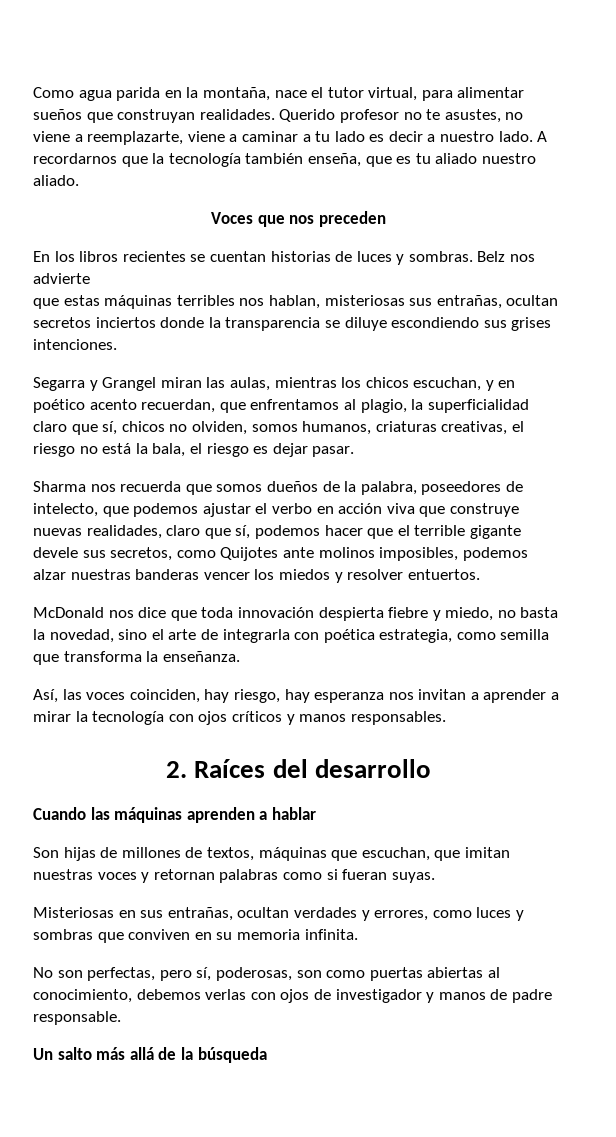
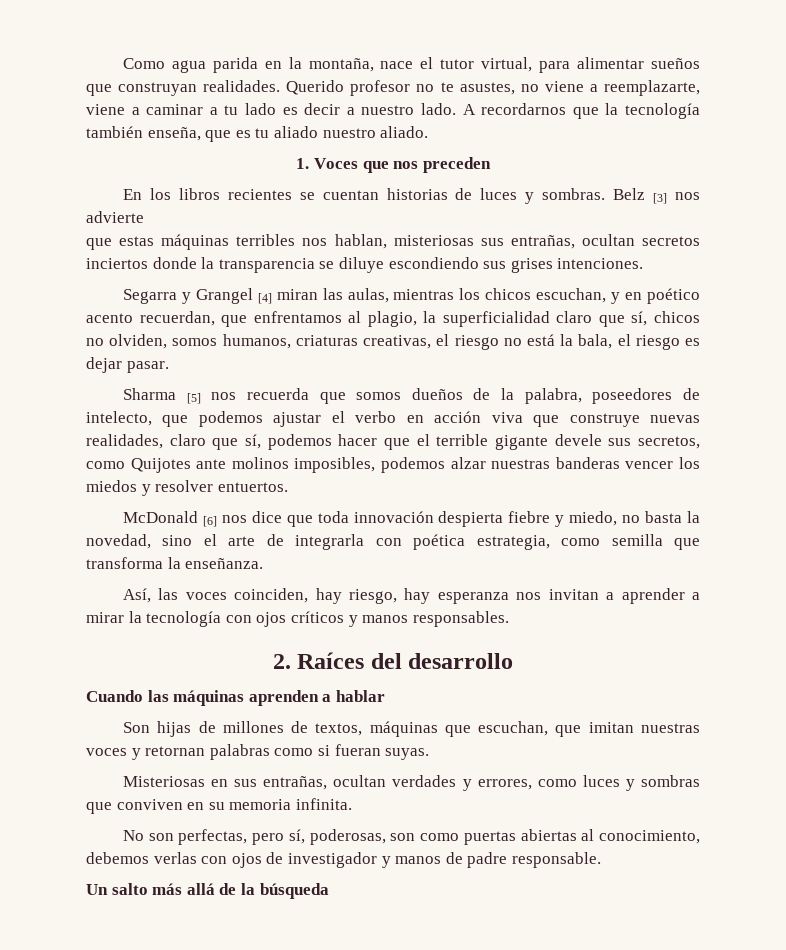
- Voces que nos preceden
+ 1. Voces que nos preceden
- Belz nos advierte
+ Belz [3] nos advierte
- Segarra y Grangel miran las aulas, mientras los chicos escuchan, y en poético acento recuerdan, que enfrentamos al plagio, la superficialidad claro que sí, chicos no olviden, somos humanos, criaturas creativas, el riesgo no está la bala, el riesgo es dejar pasar.
+ Segarra y Grangel [4] miran las aulas, mientras los chicos escuchan, y en poético acento recuerdan, que enfrentamos al plagio, la superficialidad claro que sí, chicos no olviden, somos humanos, criaturas creativas, el riesgo no está la bala, el riesgo es dejar pasar.
- Sharma nos recuerda que somos dueños de la palabra, poseedores de intelecto, que podemos ajustar el verbo en acción viva que construye nuevas realidades, claro que sí, podemos hacer que el terrible gigante devele sus secretos, como Quijotes ante molinos imposibles, podemos alzar nuestras banderas vencer los miedos y resolver entuertos.
+ Sharma [5] nos recuerda que somos dueños de la palabra, poseedores de intelecto, que podemos ajustar el verbo en acción viva que construye nuevas realidades, claro que sí, podemos hacer que el terrible gigante devele sus secretos, como Quijotes ante molinos imposibles, podemos alzar nuestras banderas vencer los miedos y resolver entuertos.
- McDonald nos dice que toda innovación despierta fiebre y miedo, no basta la novedad, sino el arte de integrarla con poética estrategia, como semilla que transforma la enseñanza.
+ McDonald [6] nos dice que toda innovación despierta fiebre y miedo, no basta la novedad, sino el arte de integrarla con poética estrategia, como semilla que transforma la enseñanza.

